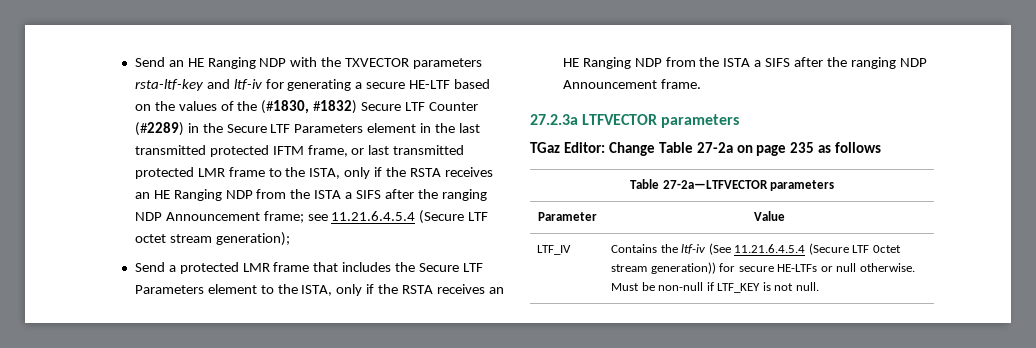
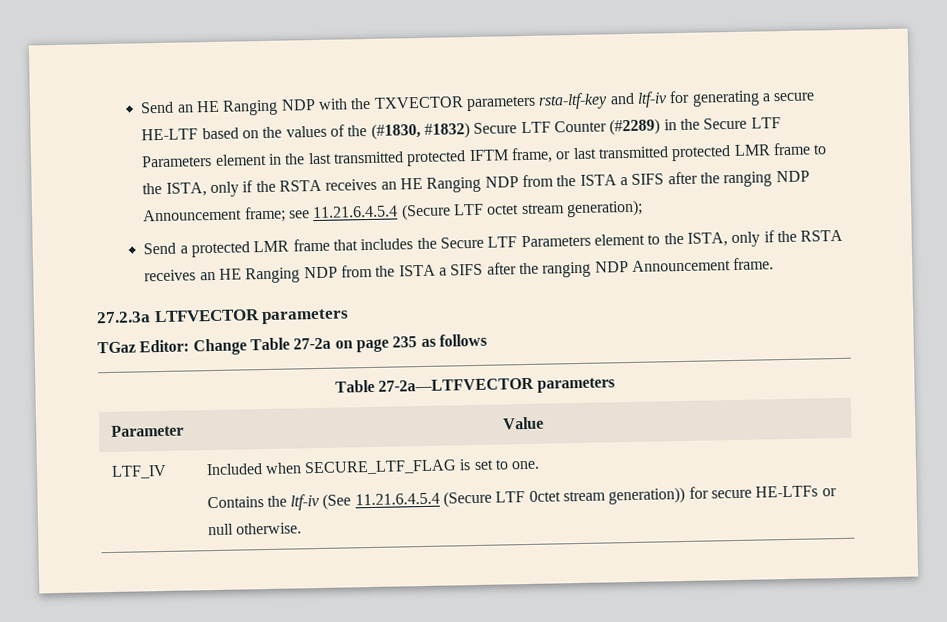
- LTF_IV | Contains the ltf-iv (See 11.21.6.4.5.4 (Secure LTF 0ctet stream generation)) for secure HE-LTFs or null otherwise. Must be non-null if LTF_KEY is not null.
+ LTF_IV | Included when SECURE_LTF_FLAG is set to one.
+ Contains the ltf-iv (See 11.21.6.4.5.4 (Secure LTF 0ctet stream generation)) for secure HE-LTFs or null otherwise.

